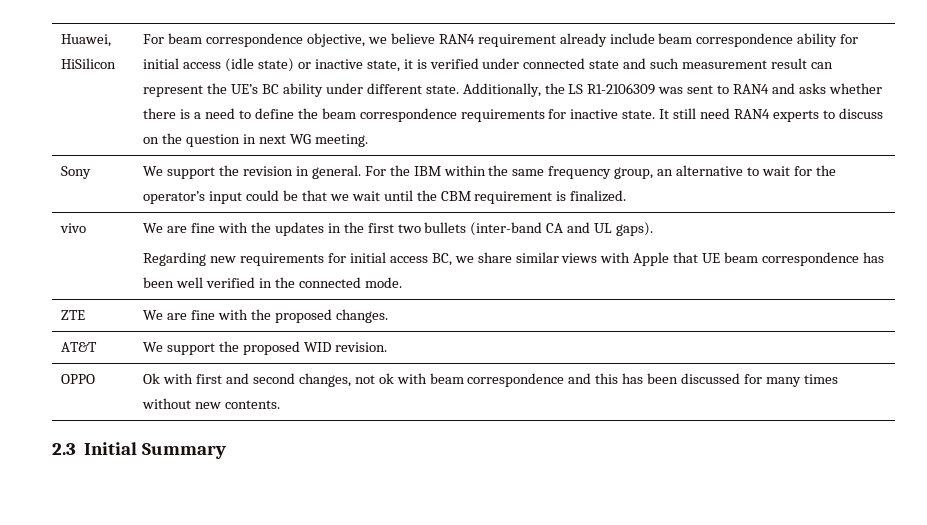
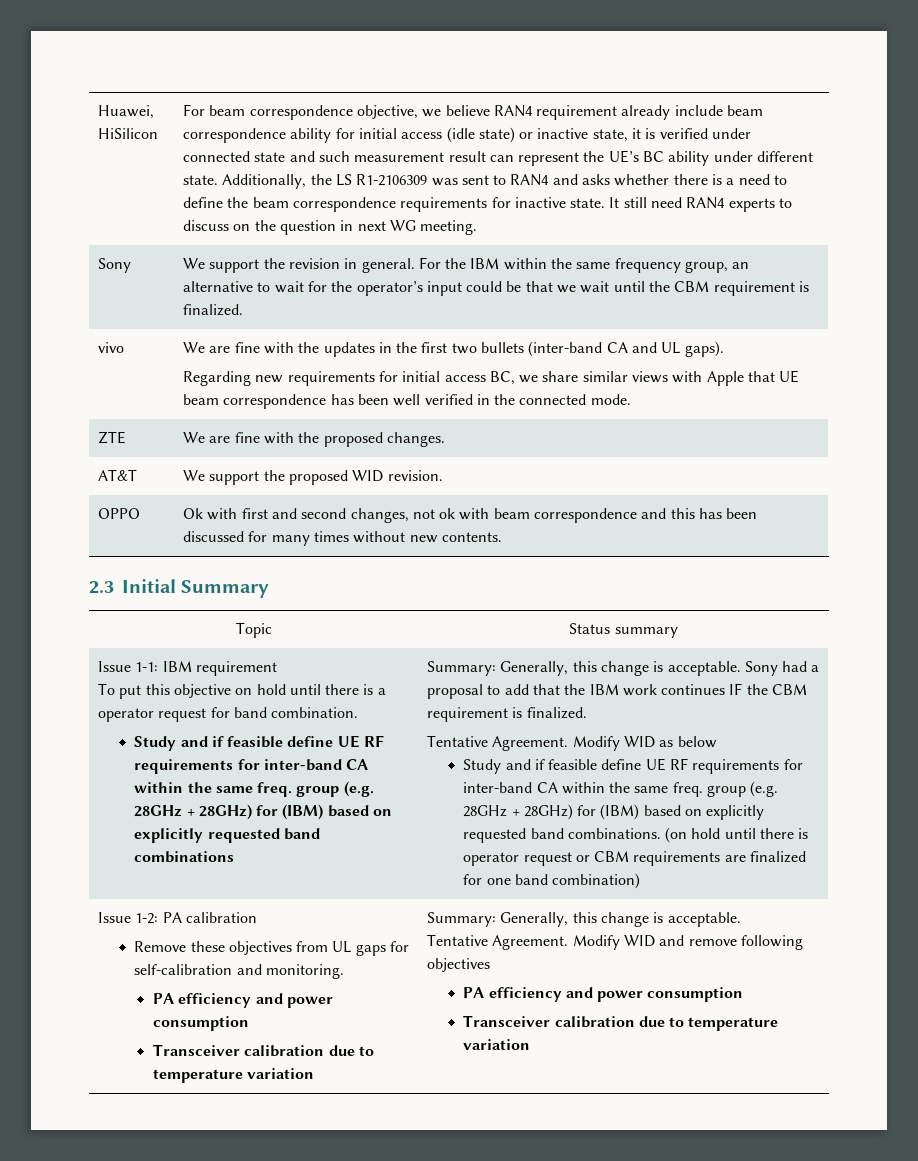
+ Topic | Status summary
+ Issue 1-1: IBM requirement
+ To put this objective on hold until there is a operator request for band combination.
+ Study and if feasible define UE RF requirements for inter-band CA within the same freq. group (e.g. 28GHz + 28GHz) for (IBM) based on explicitly requested band combinations | Summary: Generally, this change is acceptable. Sony had a proposal to add that the IBM work continues IF the CBM requirement is finalized.
+ Tentative Agreement. Modify WID as below
+ Study and if feasible define UE RF requirements for inter-band CA within the same freq. group (e.g. 28GHz + 28GHz) for (IBM) based on explicitly requested band combinations. (on hold until there is operator request or CBM requirements are finalized for one band combination)
+ Issue 1-2: PA calibration
+ Remove these objectives from UL gaps for self-calibration and monitoring.
+ PA efficiency and power consumption
+ Transceiver calibration due to temperature variation | Summary: Generally, this change is acceptable.
+ Tentative Agreement. Modify WID and remove following objectives
+ PA efficiency and power consumption
+ Transceiver calibration due to temperature variation

